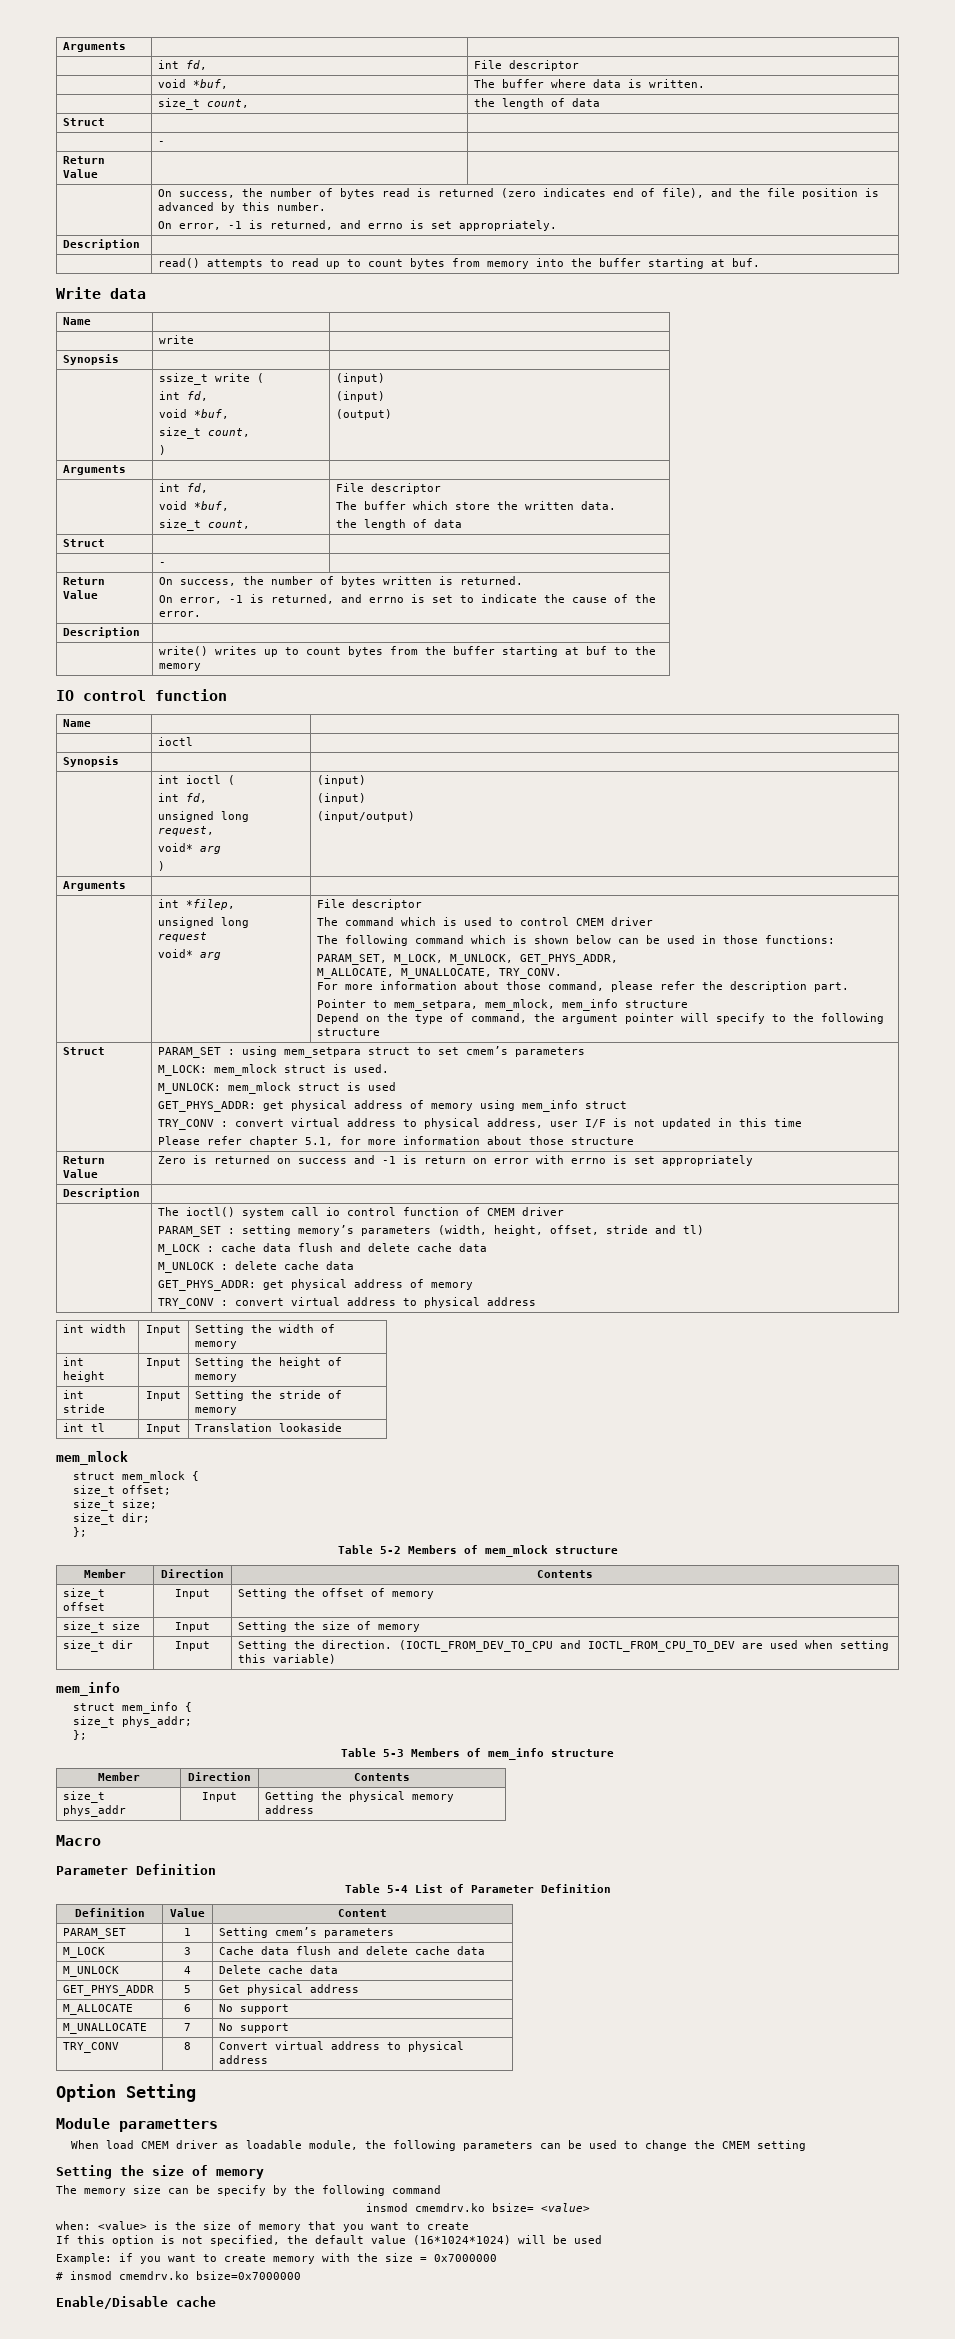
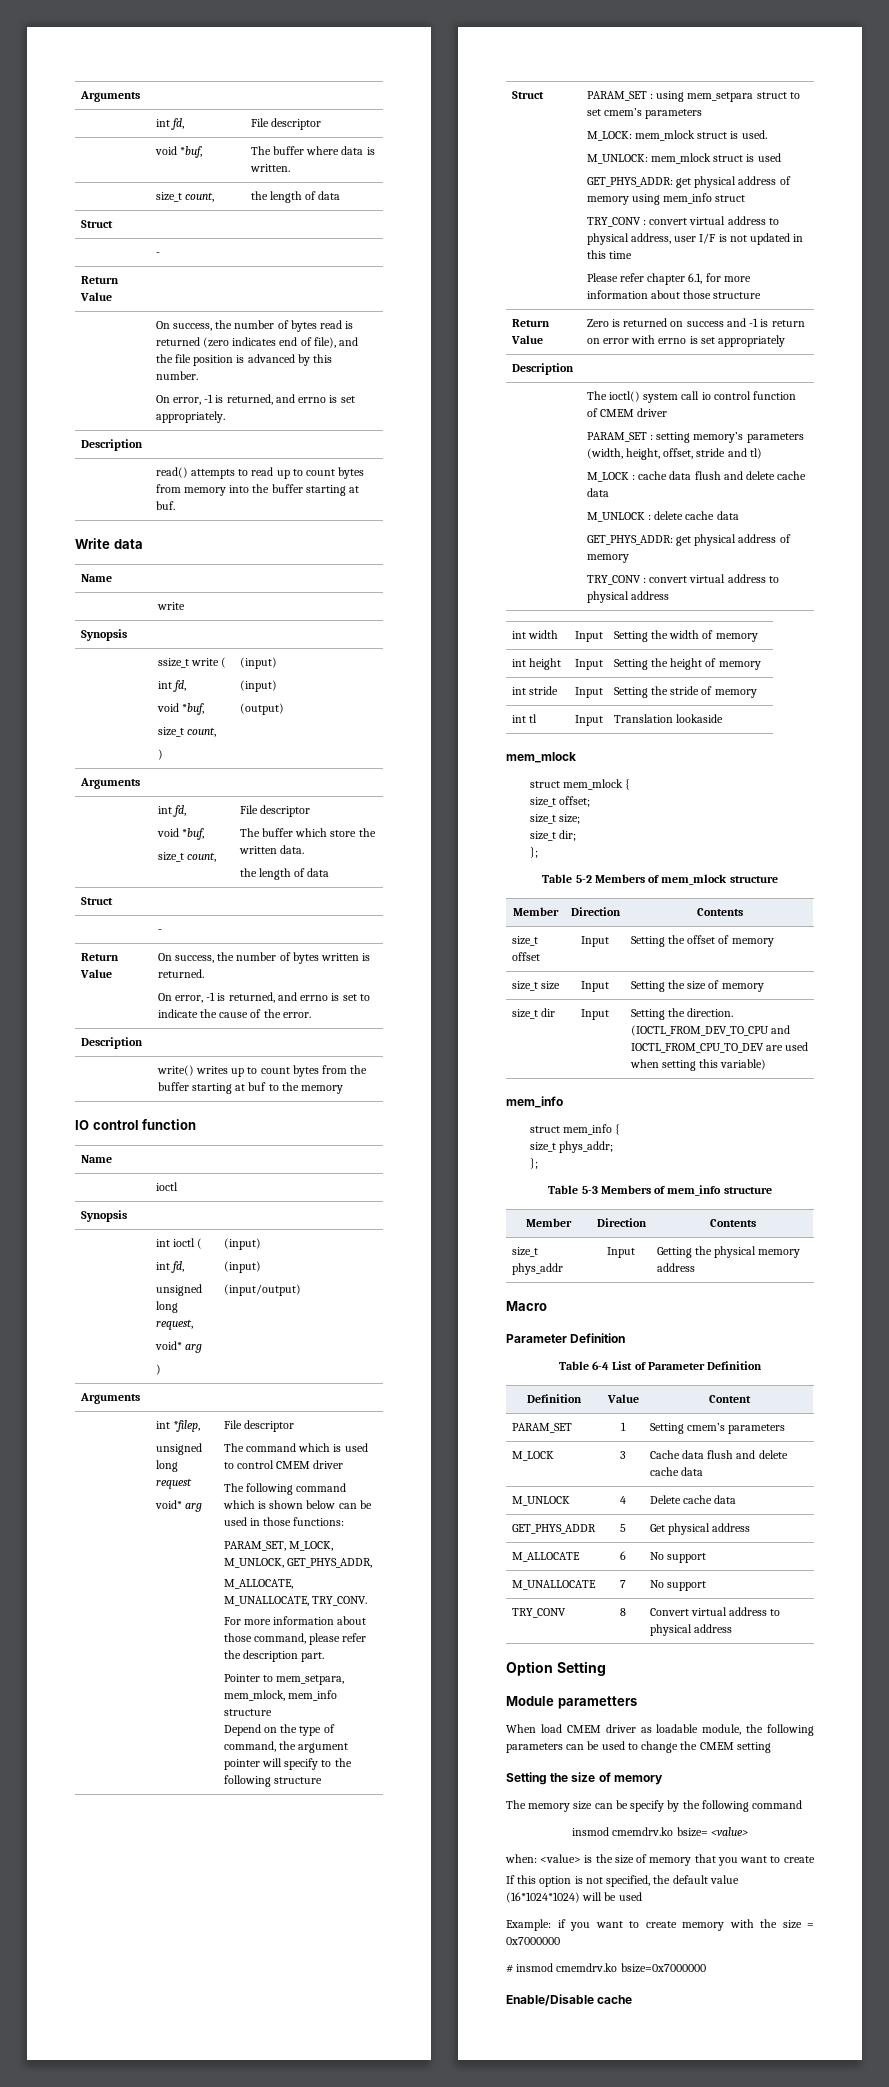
- Please refer chapter 5.1, for more information about those structure
+ Please refer chapter 6.1, for more information about those structure
- Table 5-4 List of Parameter Definition
+ Table 6-4 List of Parameter Definition

